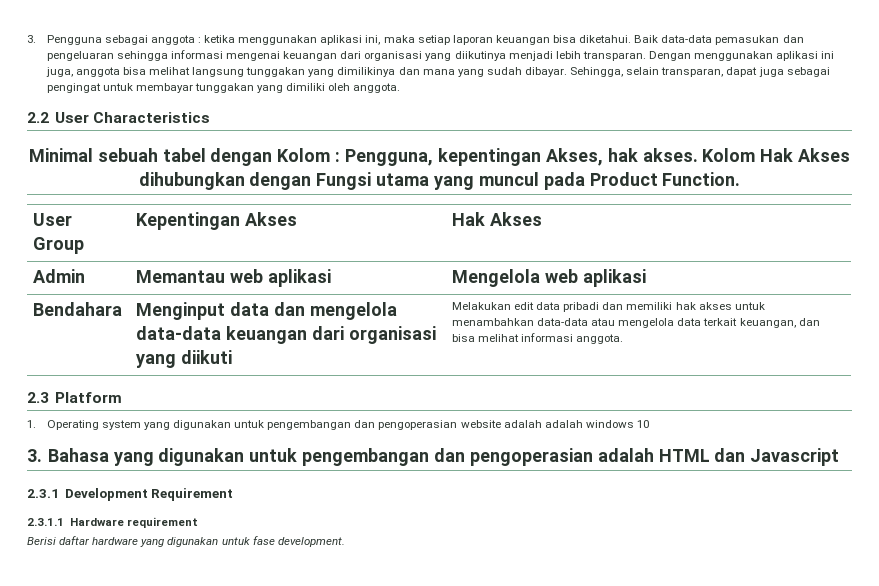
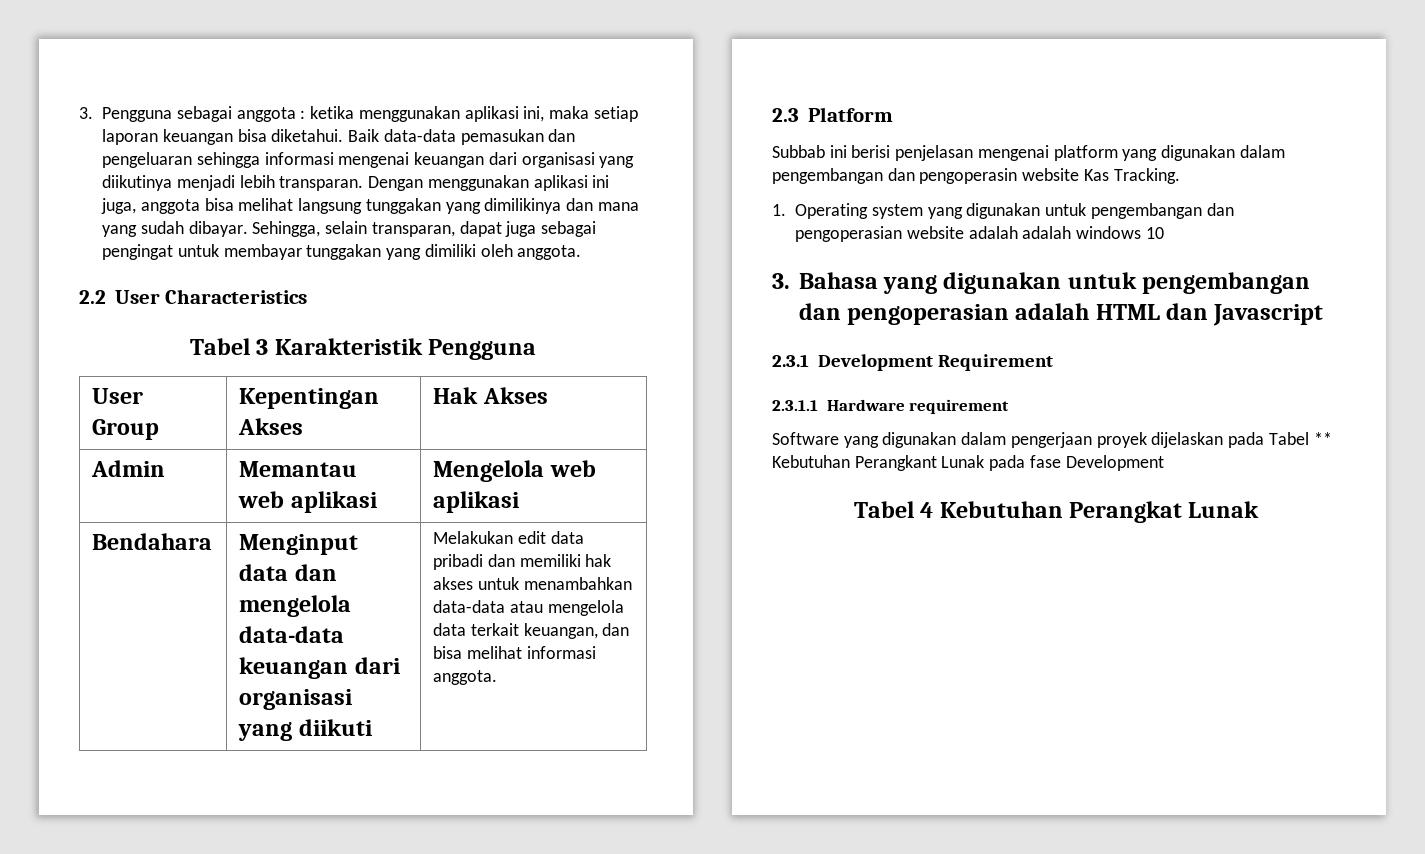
- Minimal sebuah tabel dengan Kolom : Pengguna, kepentingan Akses, hak akses. Kolom Hak Akses dihubungkan dengan Fungsi utama yang muncul pada Product Function.
+ Tabel 3 Karakteristik Pengguna
+ Subbab ini berisi penjelasan mengenai platform yang digunakan dalam pengembangan dan pengoperasin website Kas Tracking.
- Berisi daftar hardware yang digunakan untuk fase development.
+ Software yang digunakan dalam pengerjaan proyek dijelaskan pada Tabel ** Kebutuhan Perangkant Lunak pada fase Development
+ Tabel 4 Kebutuhan Perangkat Lunak

